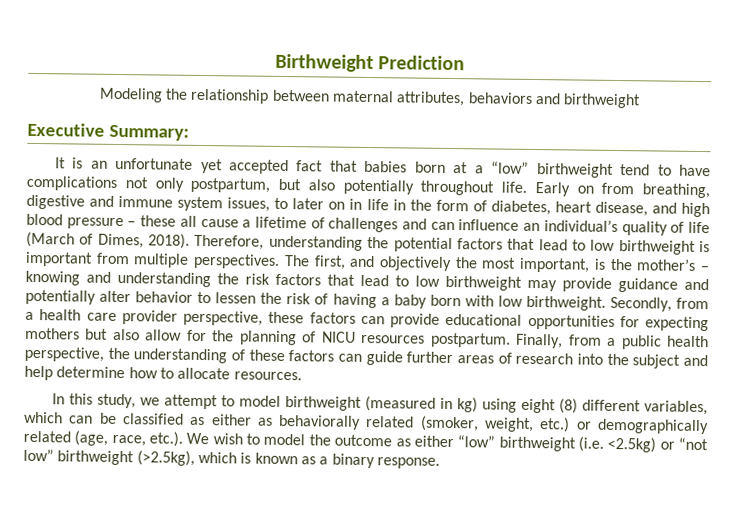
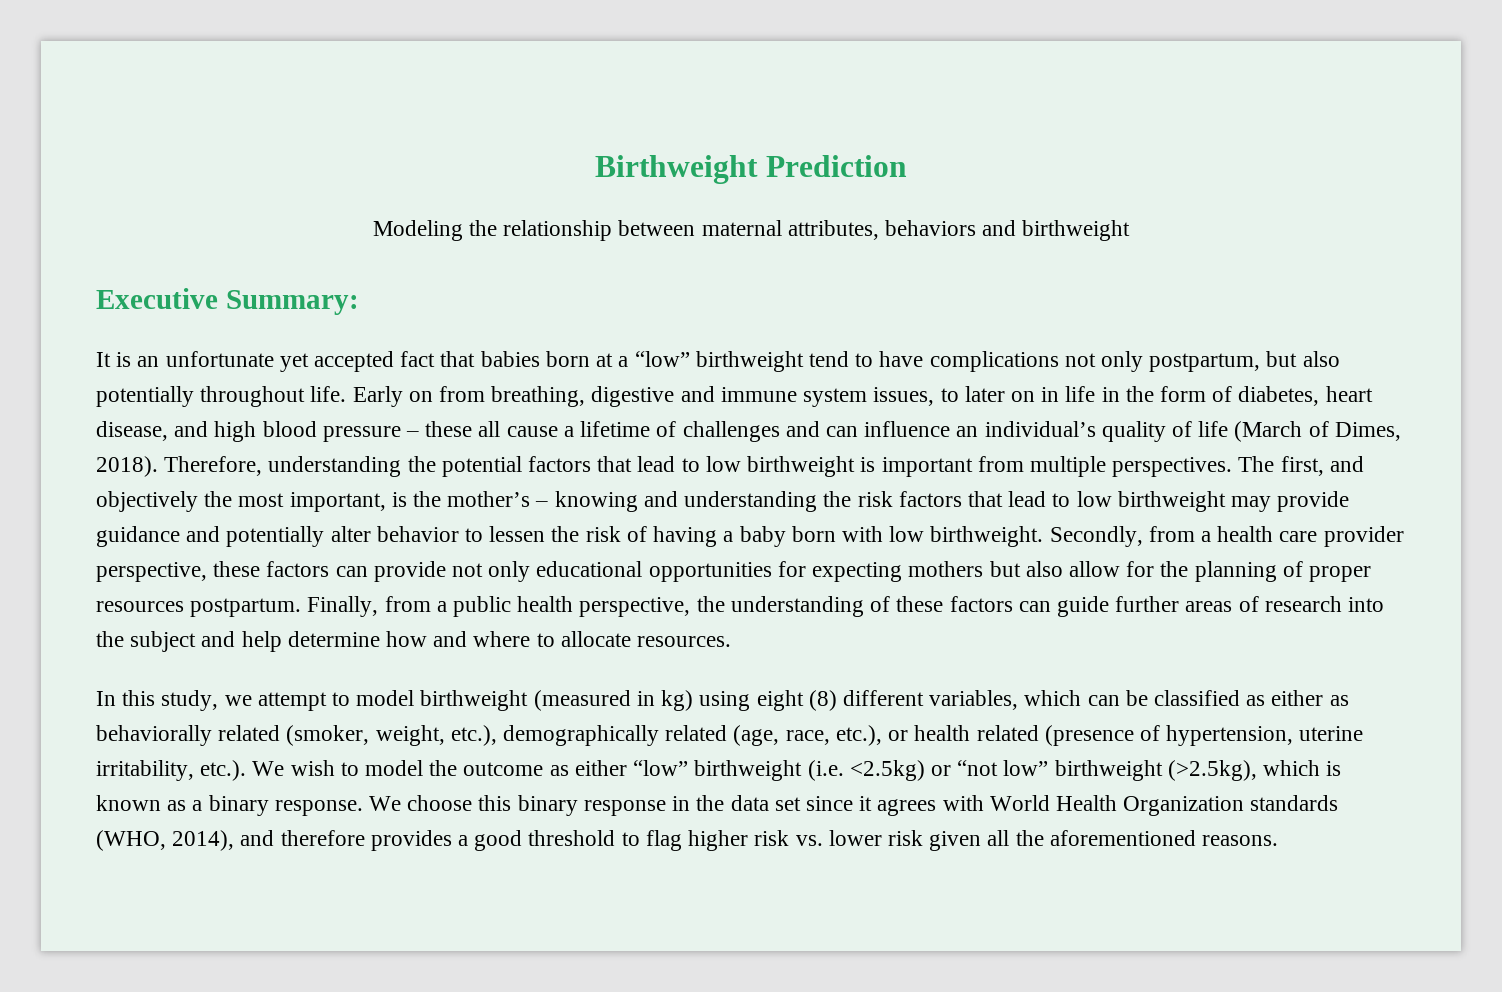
- Secondly, from a health care provider perspective, these factors can provide educational opportunities for expecting mothers but also allow for the planning of NICU resources postpartum.
+ Secondly, from a health care provider perspective, these factors can provide not only educational opportunities for expecting mothers but also allow for the planning of proper resources postpartum.
- Finally, from a public health perspective, the understanding of these factors can guide further areas of research into the subject and help determine how to allocate resources.
+ Finally, from a public health perspective, the understanding of these factors can guide further areas of research into the subject and help determine how and where to allocate resources.
- In this study, we attempt to model birthweight (measured in kg) using eight (8) different variables, which can be classified as either as behaviorally related (smoker, weight, etc.) or demographically related (age, race, etc.). We wish to model the outcome as either “low” birthweight (i.e. <2.5kg) or “not low” birthweight (>2.5kg), which is known as a binary response.
+ In this study, we attempt to model birthweight (measured in kg) using eight (8) different variables, which can be classified as either as behaviorally related (smoker, weight, etc.), demographically related (age, race, etc.), or health related (presence of hypertension, uterine irritability, etc.). We wish to model the outcome as either “low” birthweight (i.e. <2.5kg) or “not low” birthweight (>2.5kg), which is known as a binary response.
+ We choose this binary response in the data set since it agrees with World Health Organization standards (WHO, 2014), and therefore provides a good threshold to flag higher risk vs. lower risk given all the aforementioned reasons.

